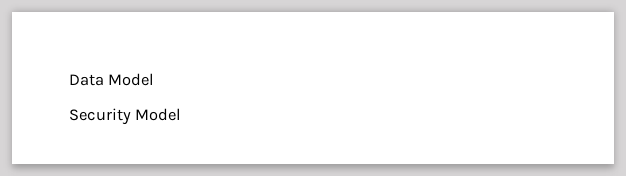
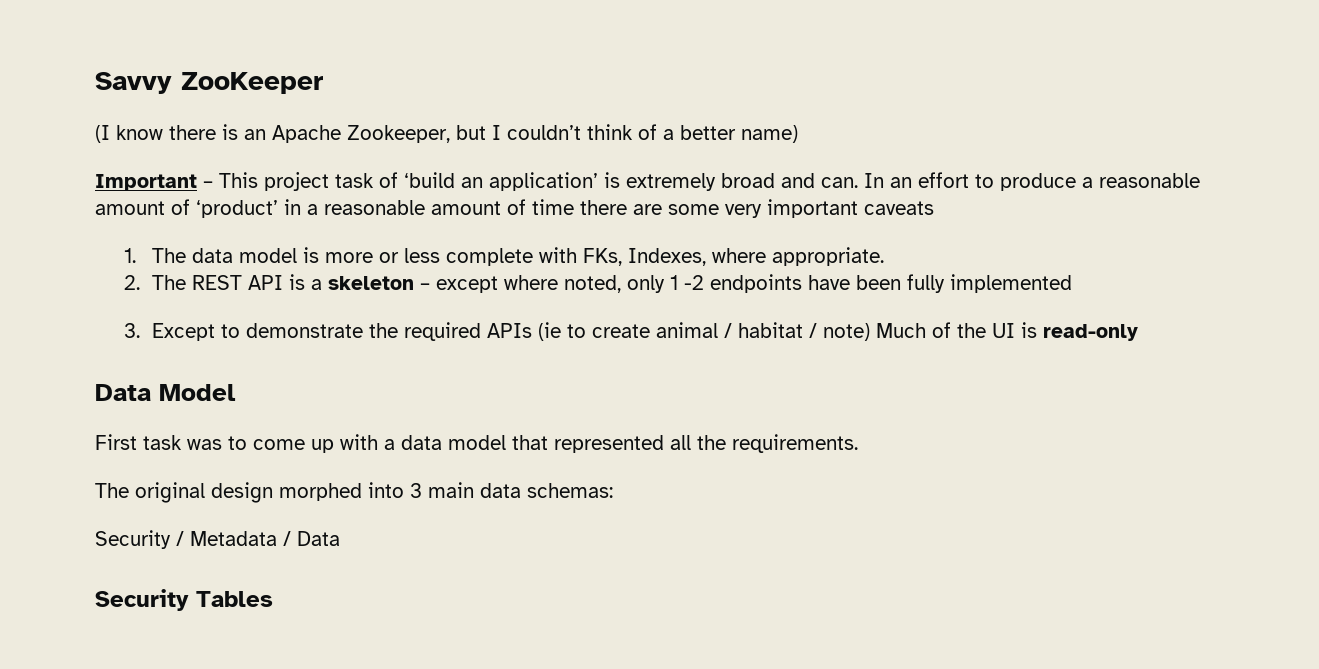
+ Savvy ZooKeeper
+ (I know there is an Apache Zookeeper, but I couldn’t think of a better name)
+ Important – This project task of ‘build an application’ is extremely broad and can. In an effort to produce a reasonable amount of ‘product’ in a reasonable amount of time there are some very important caveats
+ 1. The data model is more or less complete with FKs, Indexes, where appropriate.
+ 2. The REST API is a skeleton – except where noted, only 1 -2 endpoints have been fully implemented
+ 3. Except to demonstrate the required APIs (ie to create animal / habitat / note) Much of the UI is read-only
  Data Model
- Security Model
+ First task was to come up with a data model that represented all the requirements.
+ The original design morphed into 3 main data schemas:
+ Security / Metadata / Data
+ Security Tables

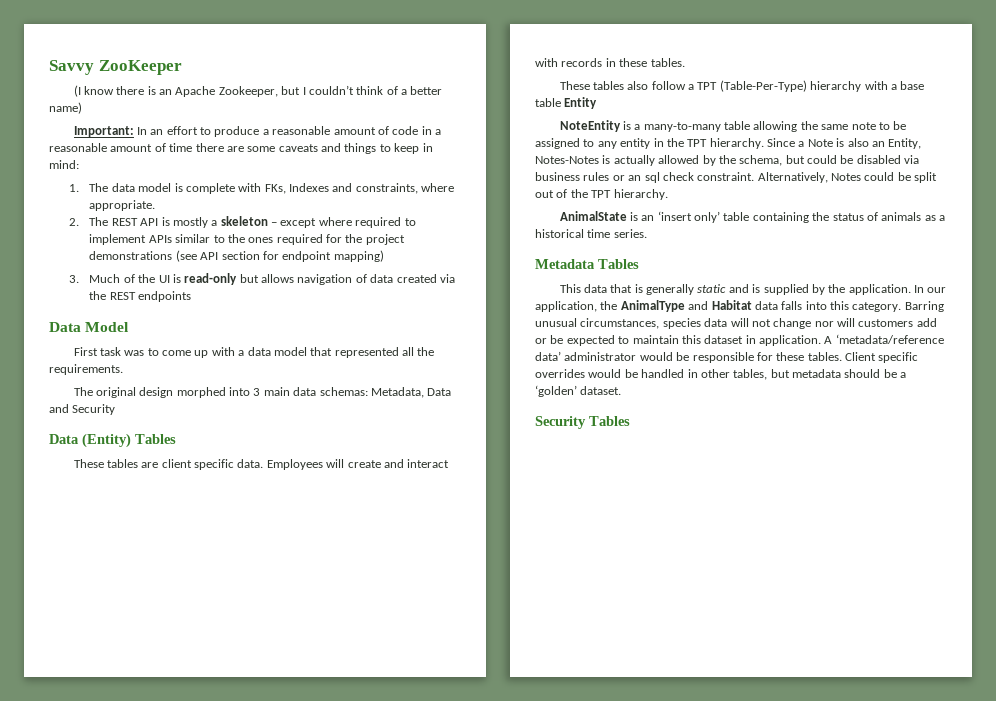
- Important – This project task of ‘build an application’ is extremely broad and can. In an effort to produce a reasonable amount of ‘product’ in a reasonable amount of time there are some very important caveats
+ Important: In an effort to produce a reasonable amount of code in a reasonable amount of time there are some caveats and things to keep in mind:
- 1. The data model is more or less complete with FKs, Indexes, where appropriate.
+ 1. The data model is complete with FKs, Indexes and constraints, where appropriate.
- 2. The REST API is a skeleton – except where noted, only 1 -2 endpoints have been fully implemented
- 3. Except to demonstrate the required APIs (ie to create animal / habitat / note) Much of the UI is read-only
+ 2. The REST API is mostly a skeleton – except where required to implement APIs similar to the ones required for the project demonstrations (see API section for endpoint mapping)
+ 3. Much of the UI is read-only but allows navigation of data created via the REST endpoints
- The original design morphed into 3 main data schemas:
- Security / Metadata / Data
+ The original design morphed into 3 main data schemas: Metadata, Data and Security
+ Data (Entity) Tables
+ These tables are client specific data. Employees will create and interact with records in these tables.
+ These tables also follow a TPT (Table-Per-Type) hierarchy with a base table Entity
+ NoteEntity is a many-to-many table allowing the same note to be assigned to any entity in the TPT hierarchy. Since a Note is also an Entity, Notes-Notes is actually allowed by the schema, but could be disabled via business rules or an sql check constraint. Alternatively, Notes could be split out of the TPT hierarchy.
+ AnimalState is an ‘insert only’ table containing the status of animals as a historical time series.
+ Metadata Tables
+ This data that is generally static and is supplied by the application. In our application, the AnimalType and Habitat data falls into this category. Barring unusual circumstances, species data will not change nor will customers add or be expected to maintain this dataset in application. A ‘metadata/reference data’ administrator would be responsible for these tables. Client specific overrides would be handled in other tables, but metadata should be a ‘golden’ dataset.

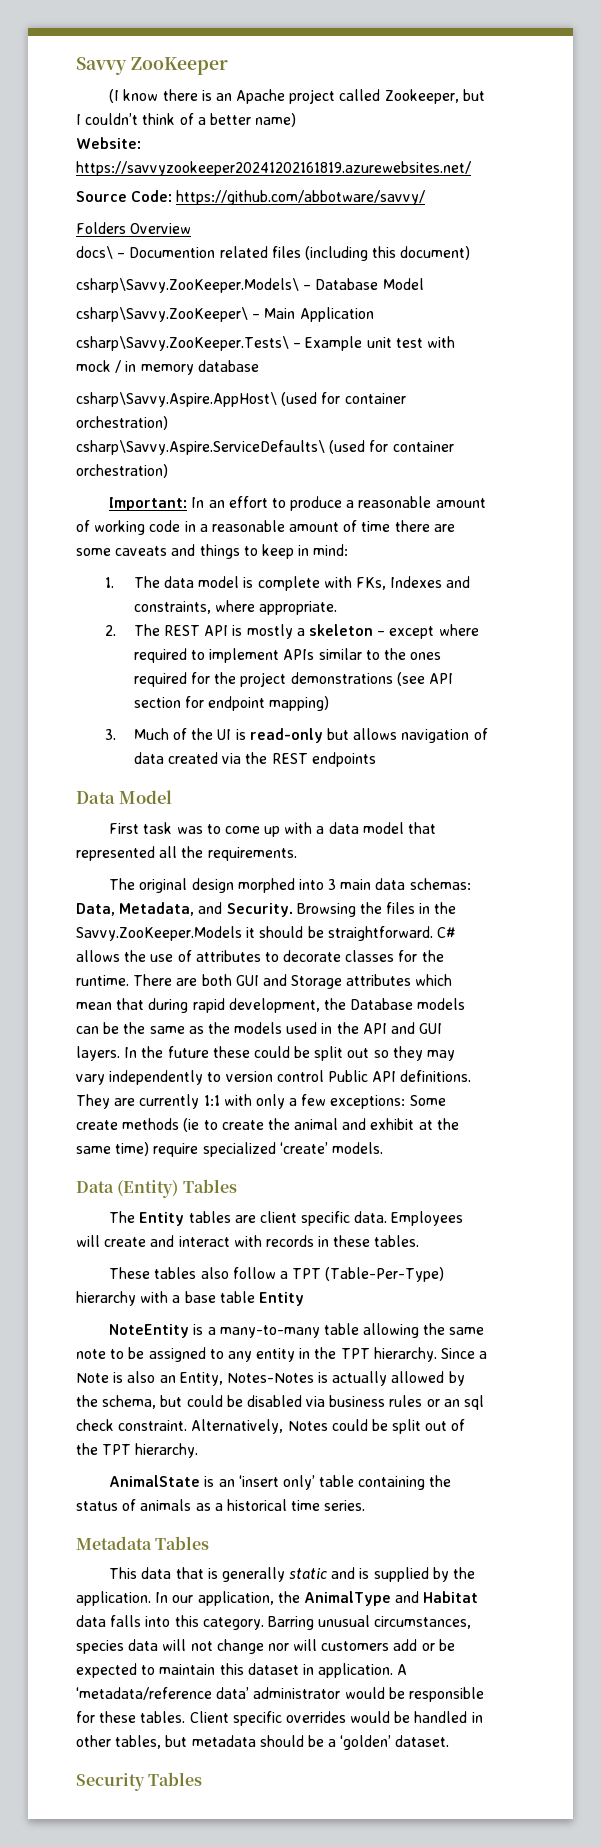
- (I know there is an Apache Zookeeper, but I couldn’t think of a better name)
+ (I know there is an Apache project called Zookeeper, but I couldn’t think of a better name)
+ Website: https://savvyzookeeper20241202161819.azurewebsites.net/
+ Source Code: https://github.com/abbotware/savvy/
+ Folders Overview
+ docs\ – Documention related files (including this document)
+ csharp\Savvy.ZooKeeper.Models\ – Database Model
+ csharp\Savvy.ZooKeeper\ – Main Application
+ csharp\Savvy.ZooKeeper.Tests\ – Example unit test with mock / in memory database
+ csharp\Savvy.Aspire.AppHost\ (used for container orchestration)
+ csharp\Savvy.Aspire.ServiceDefaults\ (used for container orchestration)
- Important: In an effort to produce a reasonable amount of code in a reasonable amount of time there are some caveats and things to keep in mind:
+ Important: In an effort to produce a reasonable amount of working code in a reasonable amount of time there are some caveats and things to keep in mind:
- The original design morphed into 3 main data schemas: Metadata, Data and Security
+ The original design morphed into 3 main data schemas: Data, Metadata, and Security. Browsing the files in the Savvy.ZooKeeper.Models it should be straightforward. C# allows the use of attributes to decorate classes for the runtime. There are both GUI and Storage attributes which mean that during rapid development, the Database models can be the same as the models used in the API and GUI layers. In the future these could be split out so they may vary independently to version control Public API definitions. They are currently 1:1 with only a few exceptions: Some create methods (ie to create the animal and exhibit at the same time) require specialized ‘create’ models.
- These tables are client specific data.
+ The Entity tables are client specific data.

